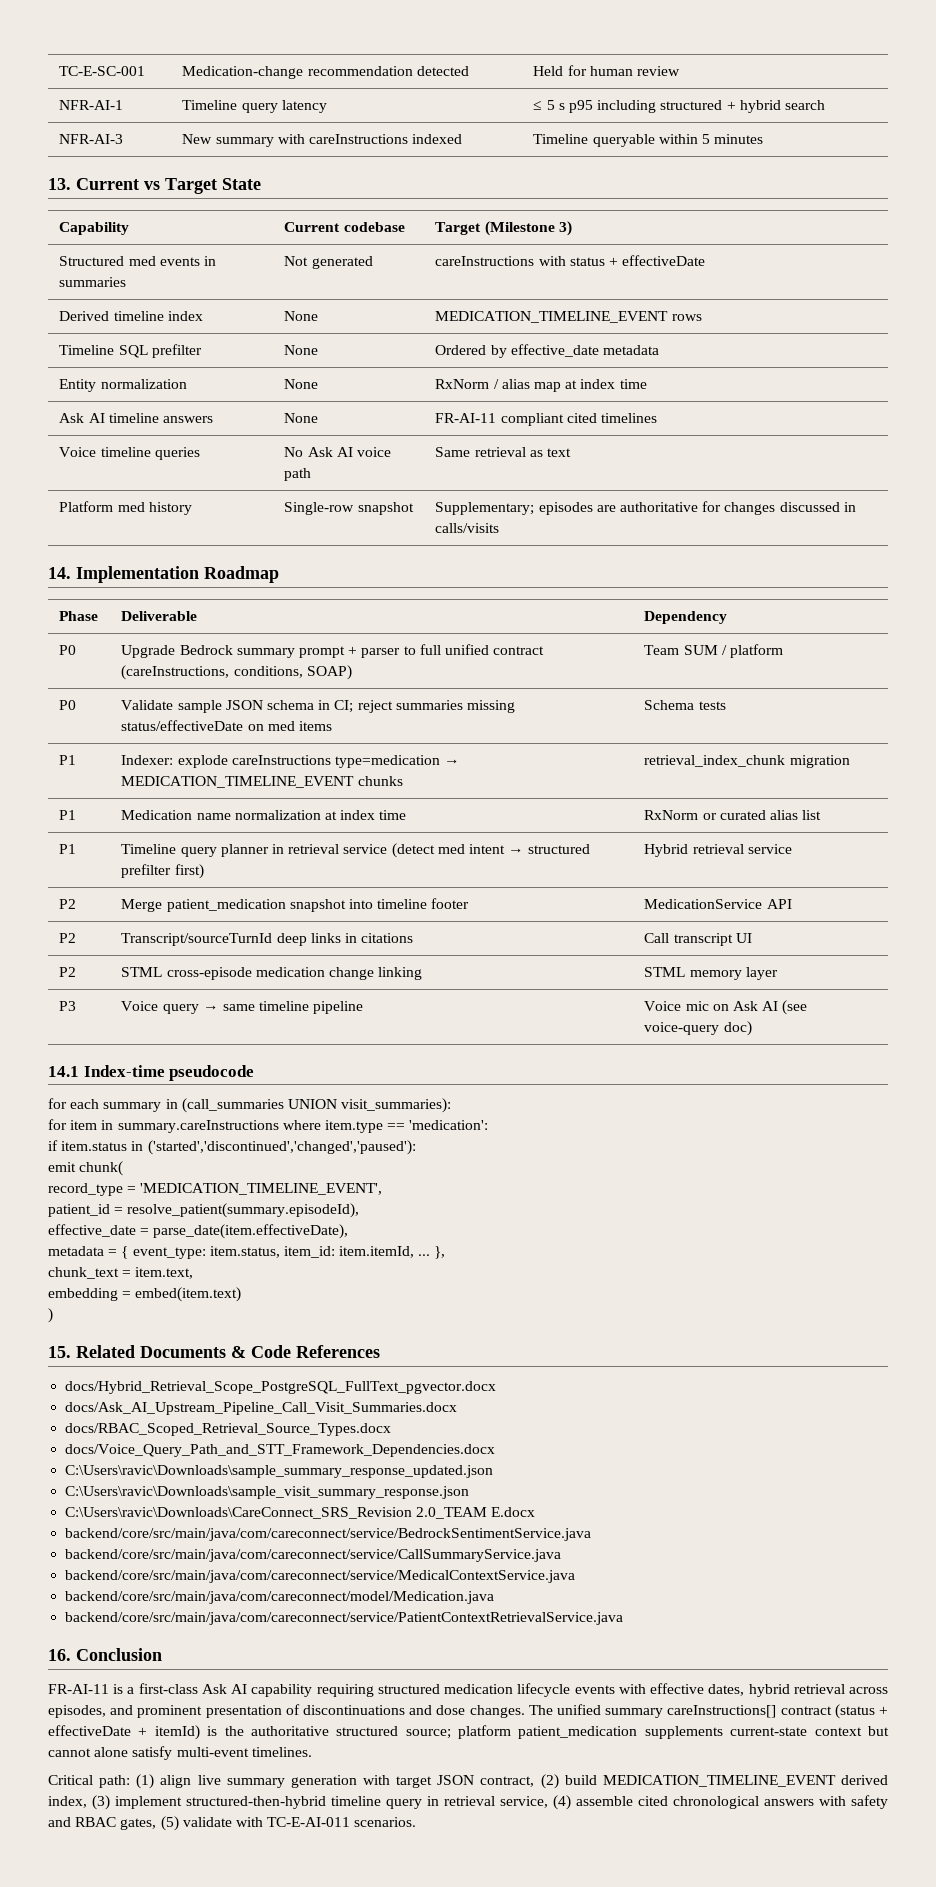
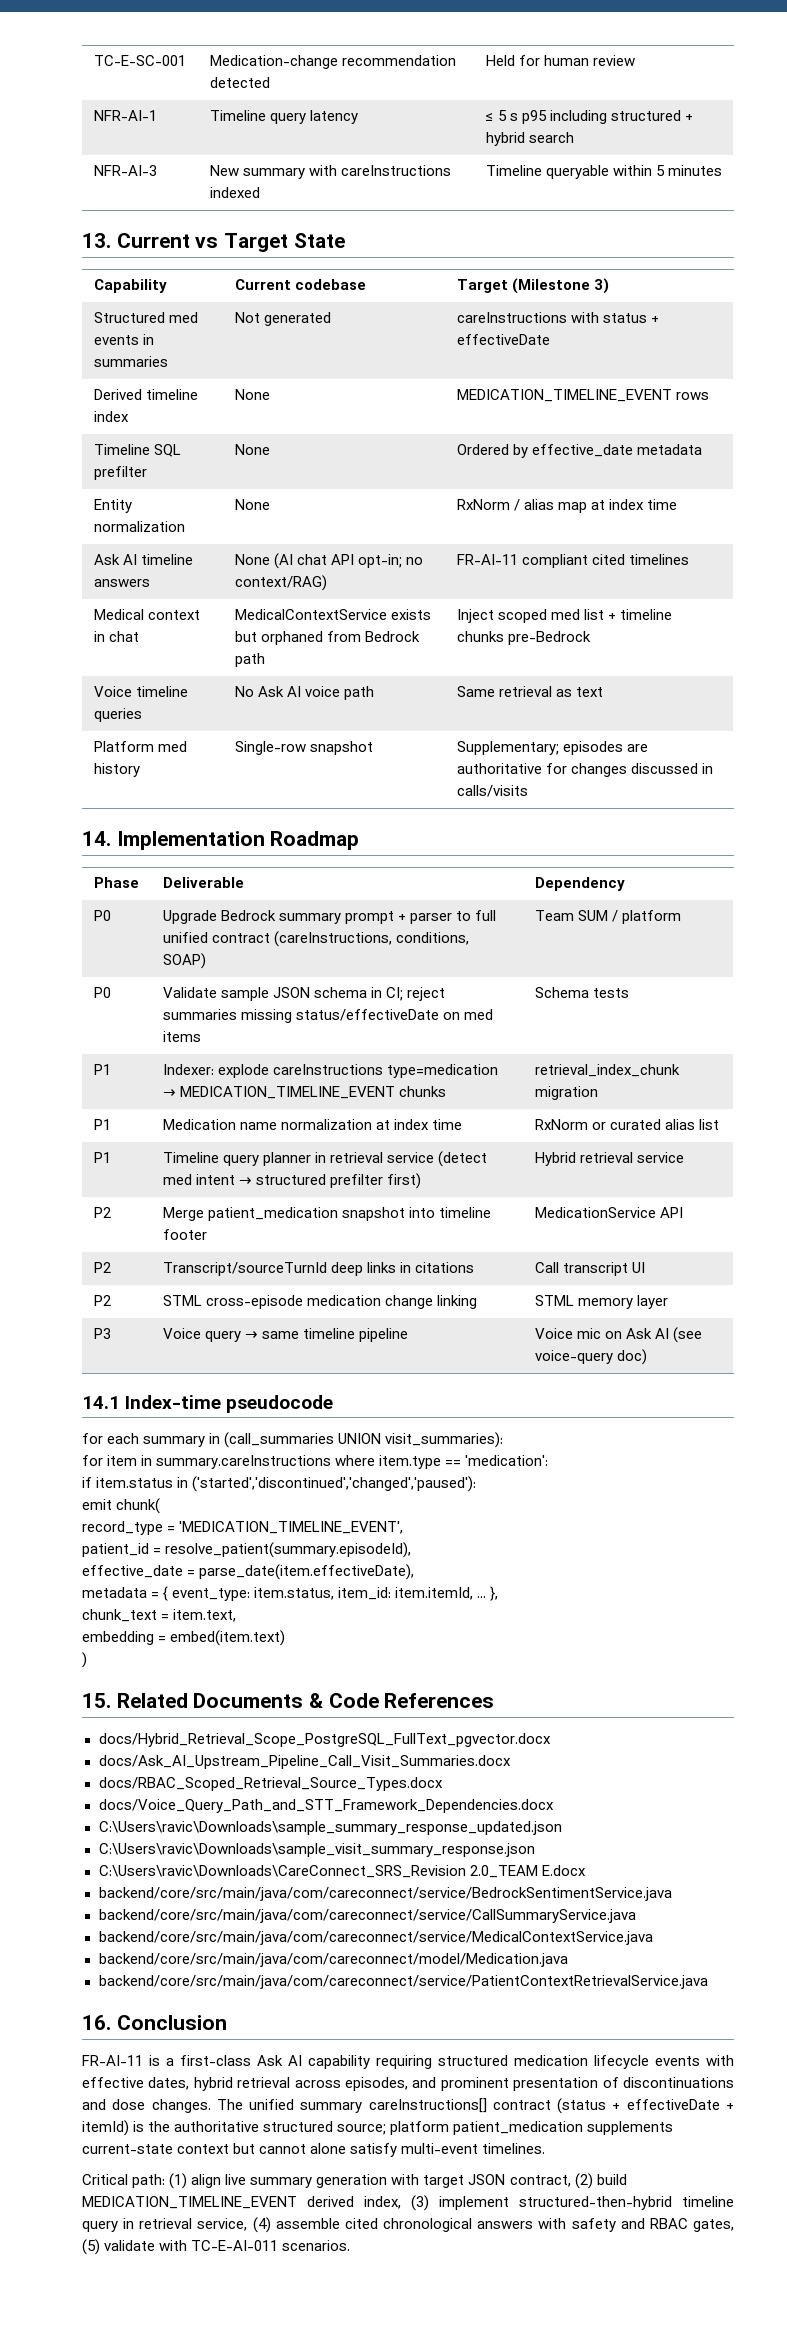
- Ask AI timeline answers | None | FR-AI-11 compliant cited timelines
+ Ask AI timeline answers | None (AI chat API opt-in; no context/RAG) | FR-AI-11 compliant cited timelines
+ Medical context in chat | MedicalContextService exists but orphaned from Bedrock path | Inject scoped med list + timeline chunks pre-Bedrock

